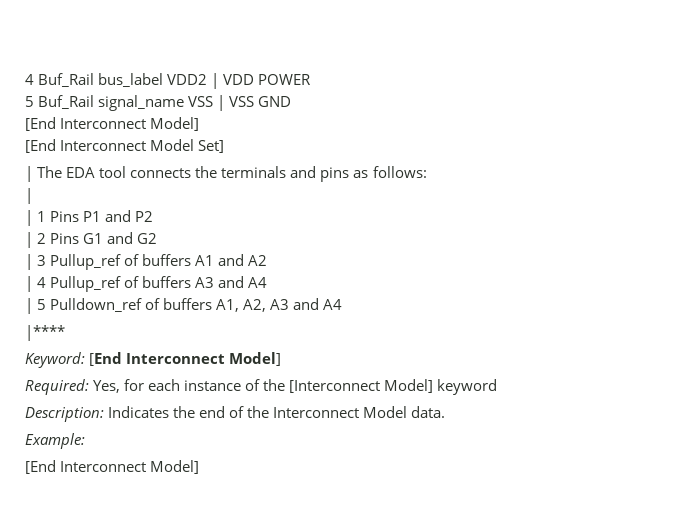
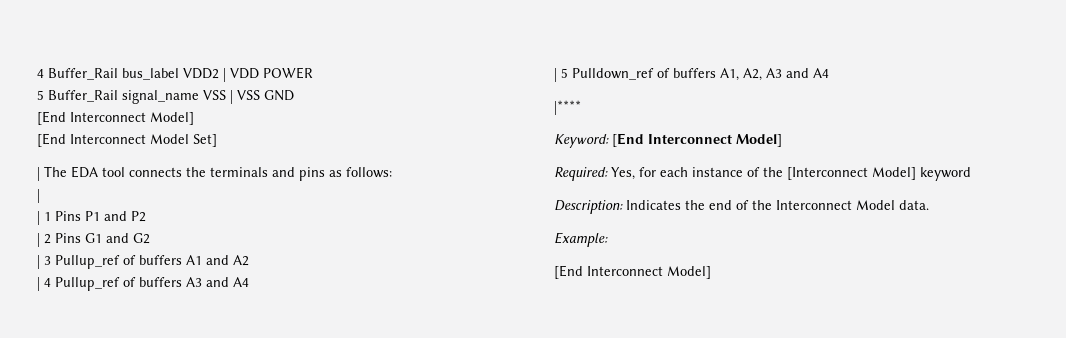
- 4 Buf_Rail bus_label VDD2 | VDD POWER
+ 4 Buffer_Rail bus_label VDD2 | VDD POWER
- 5 Buf_Rail signal_name VSS | VSS GND
+ 5 Buffer_Rail signal_name VSS | VSS GND

